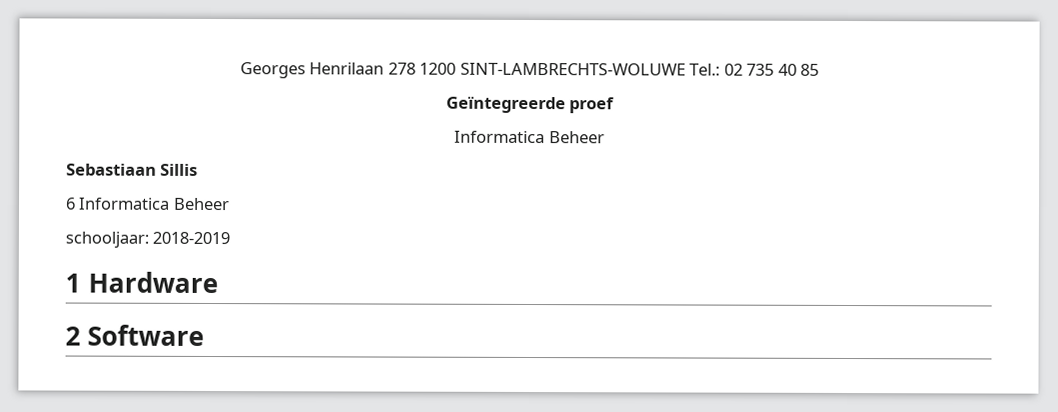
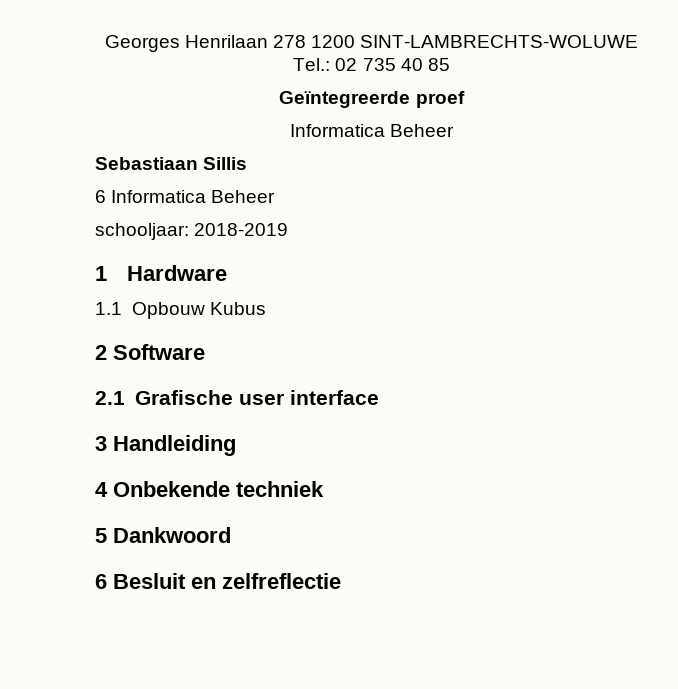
+ 1.1 Opbouw Kubus
+ 2.1 Grafische user interface
+ 3 Handleiding
+ 4 Onbekende techniek
+ 5 Dankwoord
+ 6 Besluit en zelfreflectie

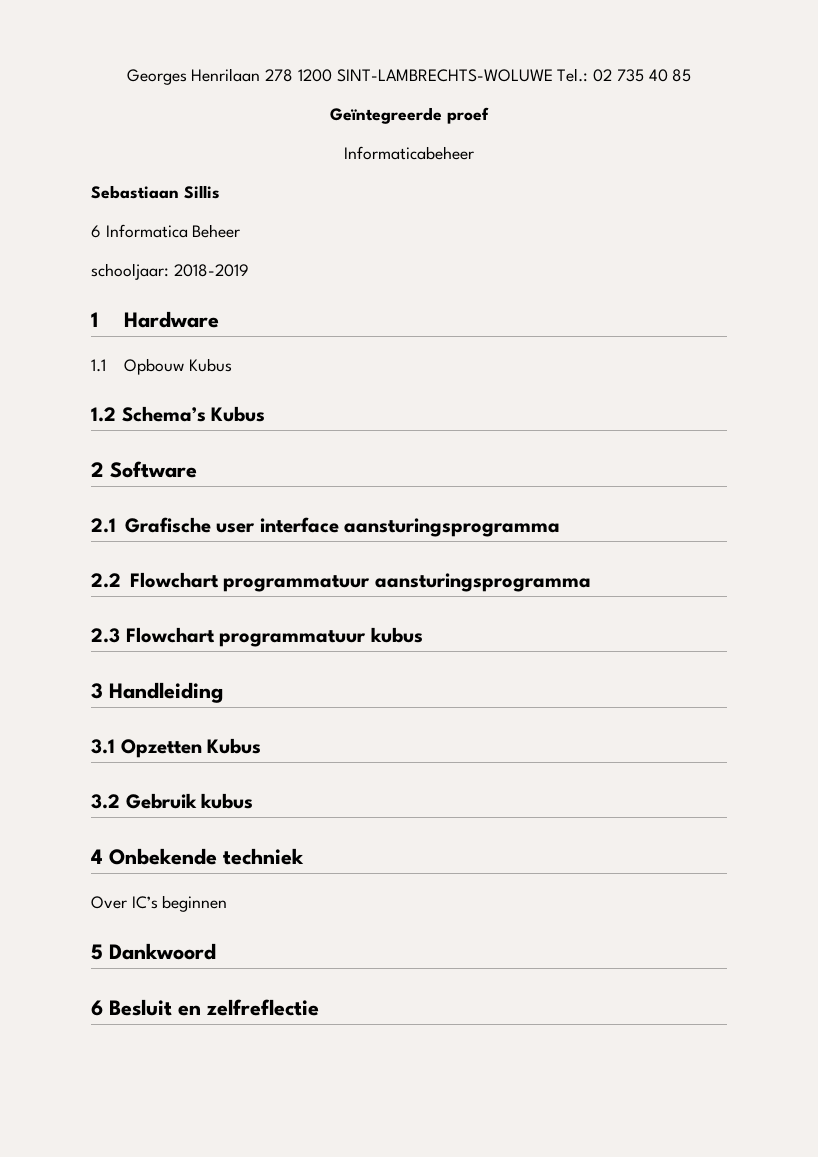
  Geïntegreerde proef
- Informatica Beheer
+ Informaticabeheer
+ 1.2 Schema’s Kubus
- 2.1 Grafische user interface
+ 2.1 Grafische user interface aansturingsprogramma
+ 2.2 Flowchart programmatuur aansturingsprogramma
+ 2.3 Flowchart programmatuur kubus
  3 Handleiding
+ 3.1 Opzetten Kubus
+ 3.2 Gebruik kubus
+ Over IC’s beginnen

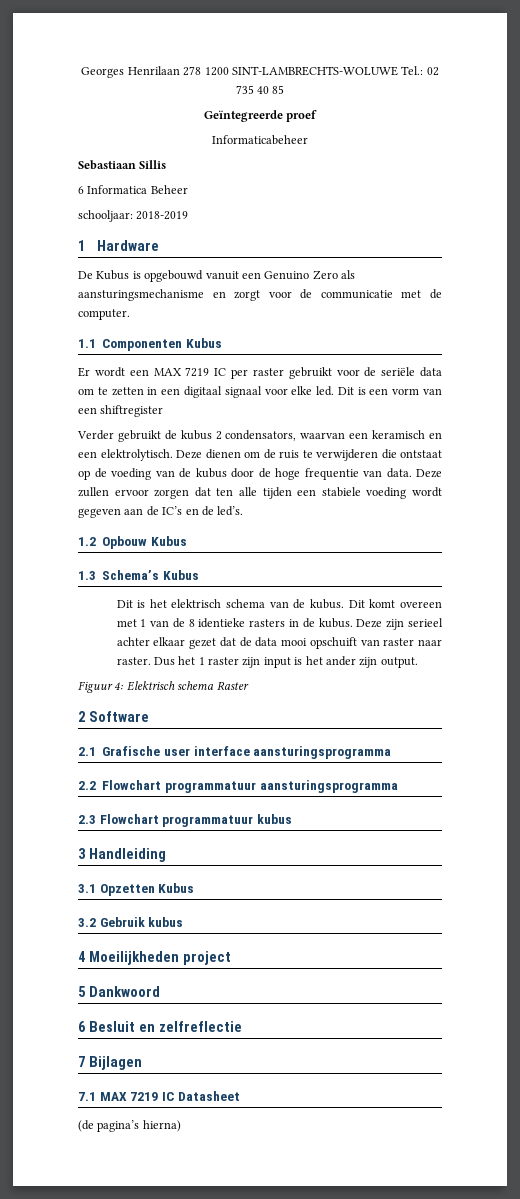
- 1.1 Opbouw Kubus
+ De Kubus is opgebouwd vanuit een Genuino Zero als aansturingsmechanisme en zorgt voor de communicatie met de computer.
+ 1.1 Componenten Kubus
+ Er wordt een MAX 7219 IC per raster gebruikt voor de seriële data om te zetten in een digitaal signaal voor elke led. Dit is een vorm van een shiftregister
+ Verder gebruikt de kubus 2 condensators, waarvan een keramisch en een elektrolytisch. Deze dienen om de ruis te verwijderen die ontstaat op de voeding van de kubus door de hoge frequentie van data. Deze zullen ervoor zorgen dat ten alle tijden een stabiele voeding wordt gegeven aan de IC’s en de led’s.
+ 1.2 Opbouw Kubus
- 1.2 Schema’s Kubus
+ 1.3 Schema’s Kubus
+ Dit is het elektrisch schema van de kubus. Dit komt overeen met 1 van de 8 identieke rasters in de kubus. Deze zijn serieel achter elkaar gezet dat de data mooi opschuift van raster naar raster. Dus het 1 raster zijn input is het ander zijn output.
+ Figuur 4: Elektrisch schema Raster
- 4 Onbekende techniek
- Over IC’s beginnen
+ 4 Moeilijkheden project
+ 7 Bijlagen
+ 7.1 MAX 7219 IC Datasheet
+ (de pagina’s hierna)

